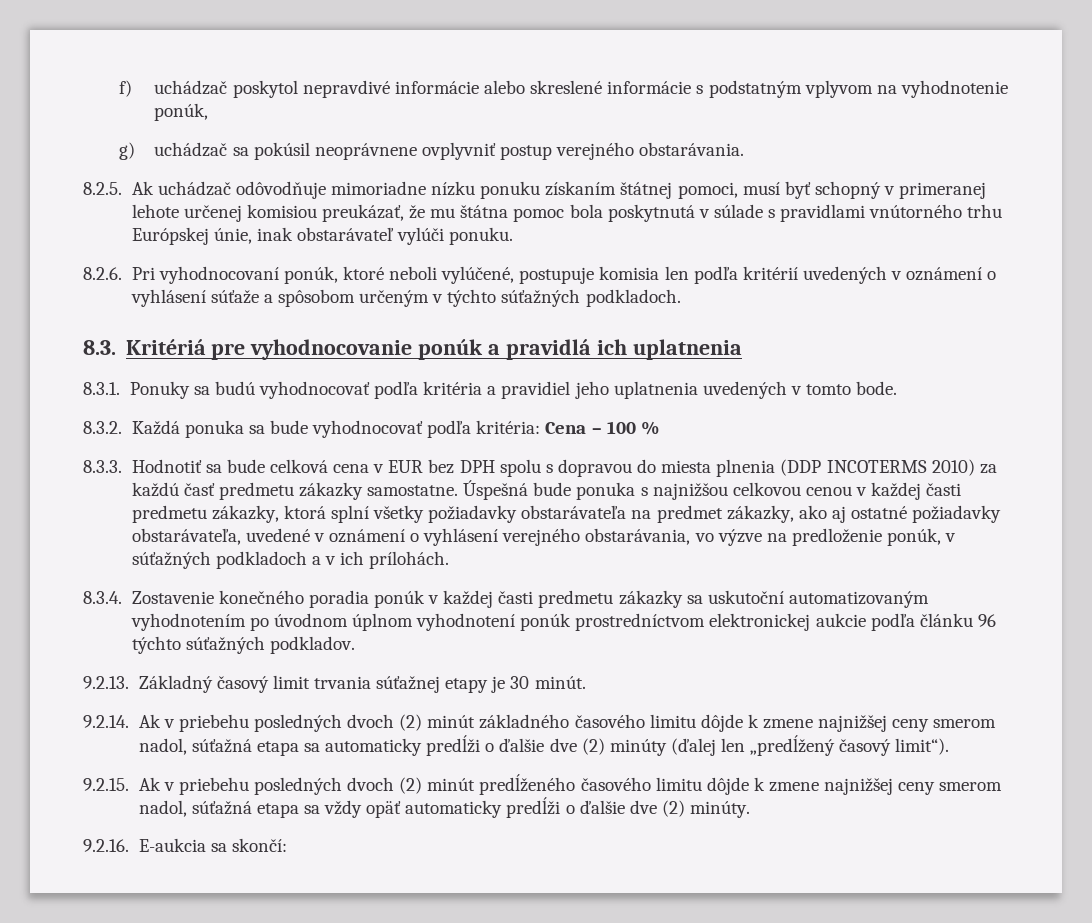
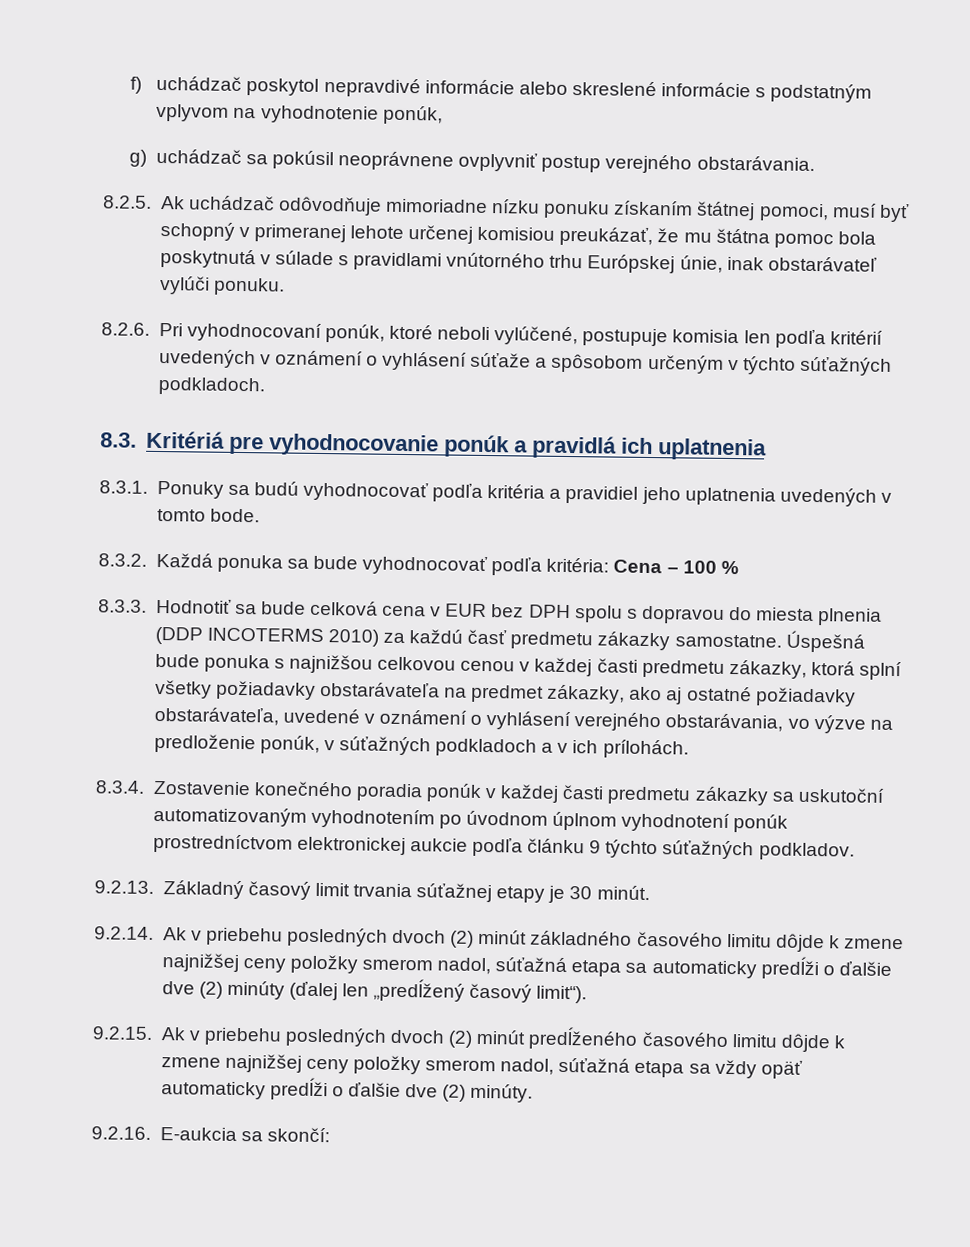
- 8.3.4. Zostavenie konečného poradia ponúk v každej časti predmetu zákazky sa uskutoční automatizovaným vyhodnotením po úvodnom úplnom vyhodnotení ponúk prostredníctvom elektronickej aukcie podľa článku 96 týchto súťažných podkladov.
+ 8.3.4. Zostavenie konečného poradia ponúk v každej časti predmetu zákazky sa uskutoční automatizovaným vyhodnotením po úvodnom úplnom vyhodnotení ponúk prostredníctvom elektronickej aukcie podľa článku 9 týchto súťažných podkladov.
- 9.2.14. Ak v priebehu posledných dvoch (2) minút základného časového limitu dôjde k zmene najnižšej ceny smerom nadol, súťažná etapa sa automaticky predĺži o ďalšie dve (2) minúty (ďalej len „predĺžený časový limit“).
+ 9.2.14. Ak v priebehu posledných dvoch (2) minút základného časového limitu dôjde k zmene najnižšej ceny položky smerom nadol, súťažná etapa sa automaticky predĺži o ďalšie dve (2) minúty (ďalej len „predĺžený časový limit“).
- 9.2.15. Ak v priebehu posledných dvoch (2) minút predĺženého časového limitu dôjde k zmene najnižšej ceny smerom nadol, súťažná etapa sa vždy opäť automaticky predĺži o ďalšie dve (2) minúty.
+ 9.2.15. Ak v priebehu posledných dvoch (2) minút predĺženého časového limitu dôjde k zmene najnižšej ceny položky smerom nadol, súťažná etapa sa vždy opäť automaticky predĺži o ďalšie dve (2) minúty.

